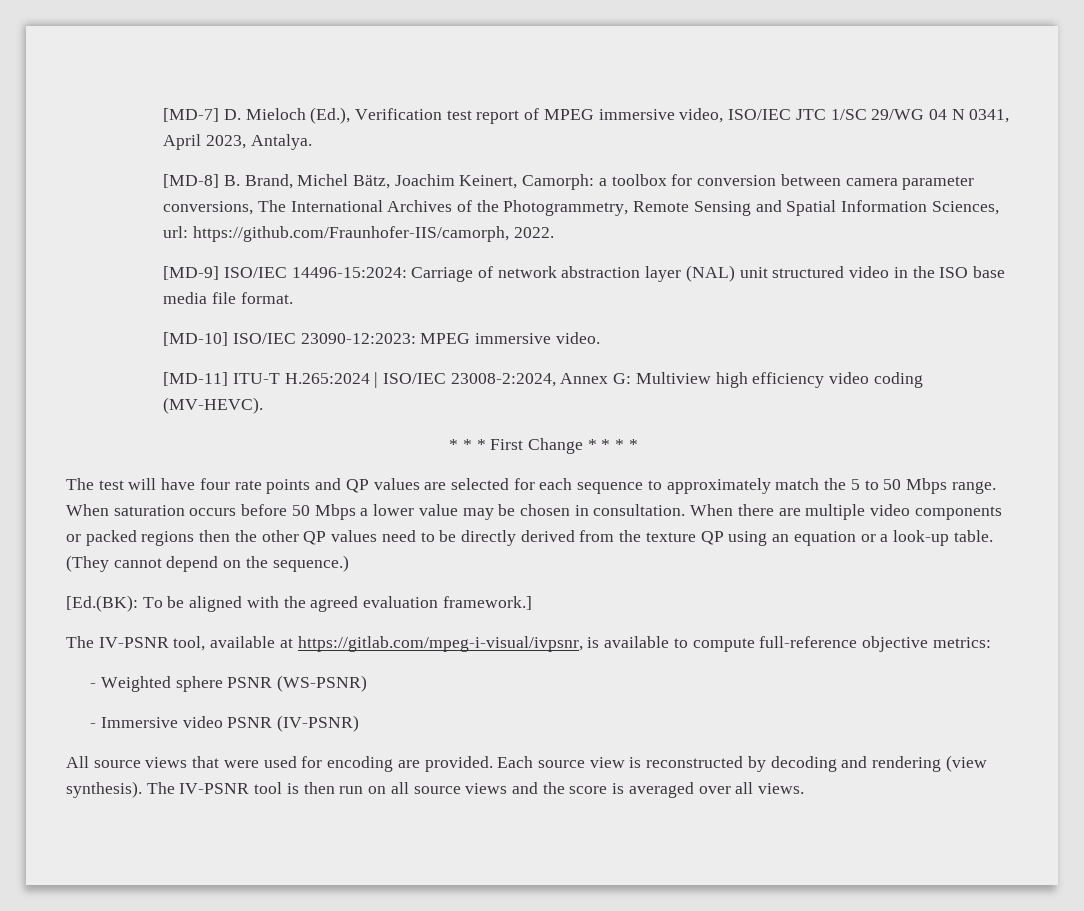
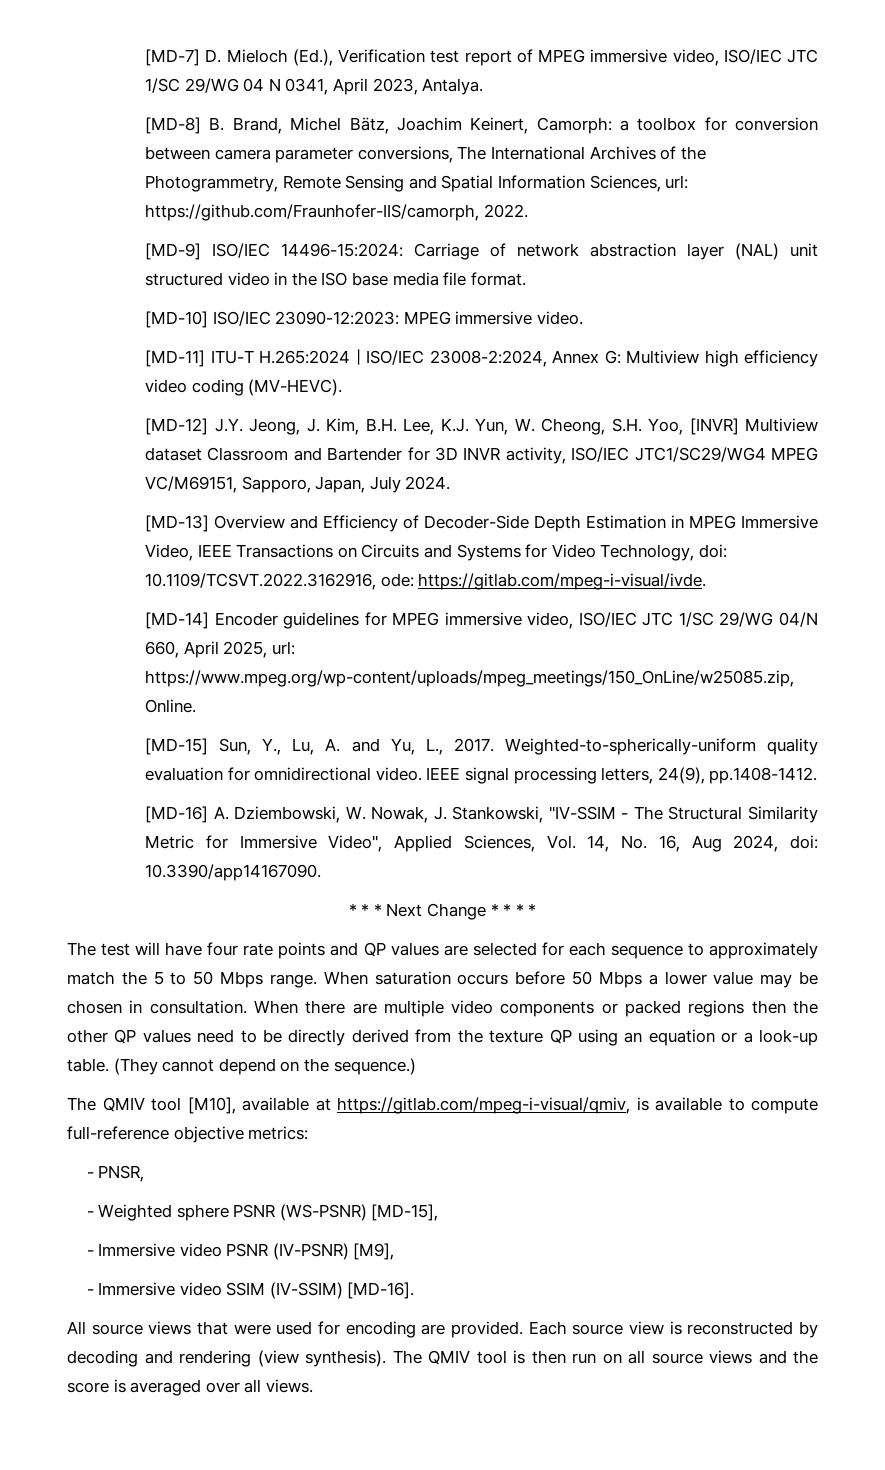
- * * * First Change * * * *
+ [MD-12] J.Y. Jeong, J. Kim, B.H. Lee, K.J. Yun, W. Cheong, S.H. Yoo, [INVR] Multiview dataset Classroom and Bartender for 3D INVR activity, ISO/IEC JTC1/SC29/WG4 MPEG VC/M69151, Sapporo, Japan, July 2024.
+ [MD-13] Overview and Efficiency of Decoder-Side Depth Estimation in MPEG Immersive Video, IEEE Transactions on Circuits and Systems for Video Technology, doi: 10.1109/TCSVT.2022.3162916, ode: https://gitlab.com/mpeg-i-visual/ivde.
+ [MD-14] Encoder guidelines for MPEG immersive video, ISO/IEC JTC 1/SC 29/WG 04/N 660, April 2025, url: https://www.mpeg.org/wp-content/uploads/mpeg_meetings/150_OnLine/w25085.zip, Online.
+ [MD-15] Sun, Y., Lu, A. and Yu, L., 2017. Weighted-to-spherically-uniform quality evaluation for omnidirectional video. IEEE signal processing letters, 24(9), pp.1408-1412.
+ [MD-16] A. Dziembowski, W. Nowak, J. Stankowski, "IV-SSIM - The Structural Similarity Metric for Immersive Video", Applied Sciences, Vol. 14, No. 16, Aug 2024, doi: 10.3390/app14167090.
+ * * * Next Change * * * *
- [Ed.(BK): To be aligned with the agreed evaluation framework.]
- The IV-PSNR tool, available at https://gitlab.com/mpeg-i-visual/ivpsnr, is available to compute full-reference objective metrics:
+ The QMIV tool [M10], available at https://gitlab.com/mpeg-i-visual/qmiv, is available to compute full-reference objective metrics:
+ - PNSR,
- - Weighted sphere PSNR (WS-PSNR)
+ - Weighted sphere PSNR (WS-PSNR) [MD-15],
- - Immersive video PSNR (IV-PSNR)
+ - Immersive video PSNR (IV-PSNR) [M9],
+ - Immersive video SSIM (IV-SSIM) [MD-16].
- The IV-PSNR tool is then run on all source views and the score is averaged over all views.
+ The QMIV tool is then run on all source views and the score is averaged over all views.

